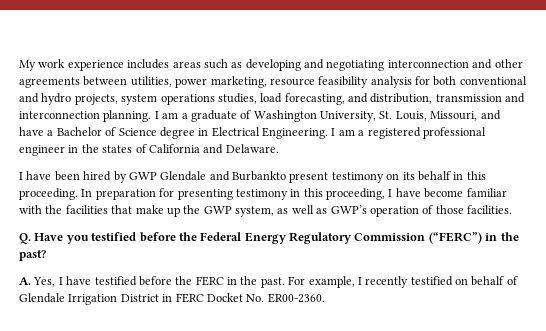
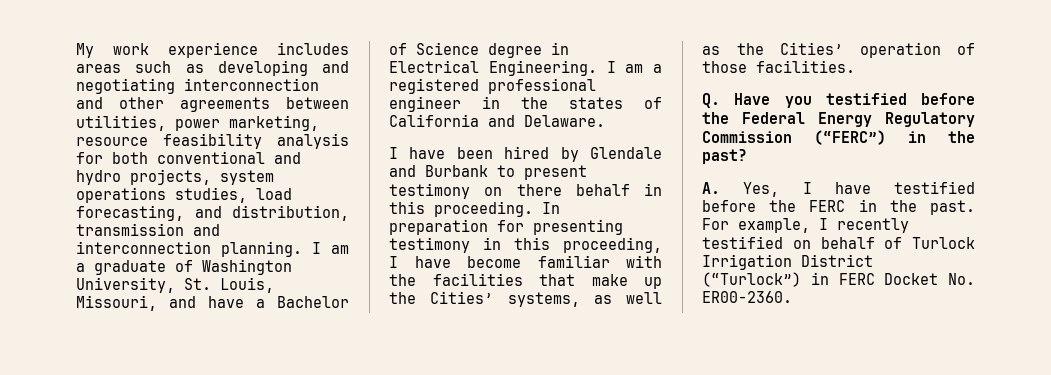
- I have been hired by GWP Glendale and Burbankto present testimony on its behalf in this proceeding.
+ I have been hired by Glendale and Burbank to present testimony on there behalf in this proceeding.
- In preparation for presenting testimony in this proceeding, I have become familiar with the facilities that make up the GWP system, as well as GWP’s operation of those facilities.
+ In preparation for presenting testimony in this proceeding, I have become familiar with the facilities that make up the Cities’ systems, as well as the Cities’ operation of those facilities.
- For example, I recently testified on behalf of Glendale Irrigation District in FERC Docket No. ER00-2360.
+ For example, I recently testified on behalf of Turlock Irrigation District (“Turlock”) in FERC Docket No. ER00-2360.

